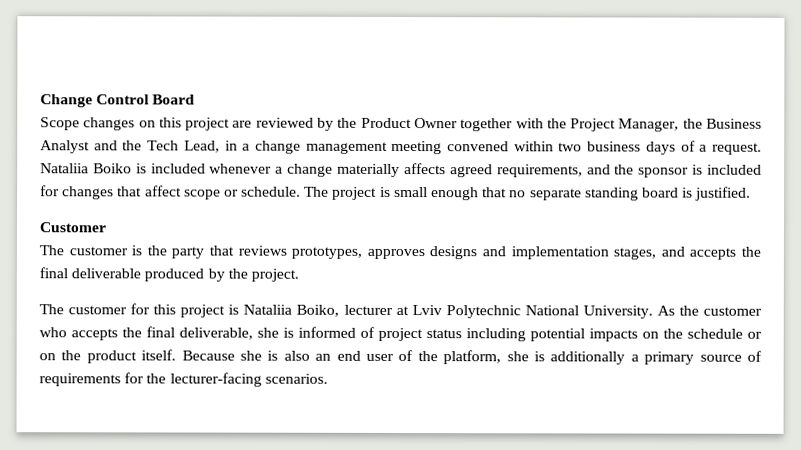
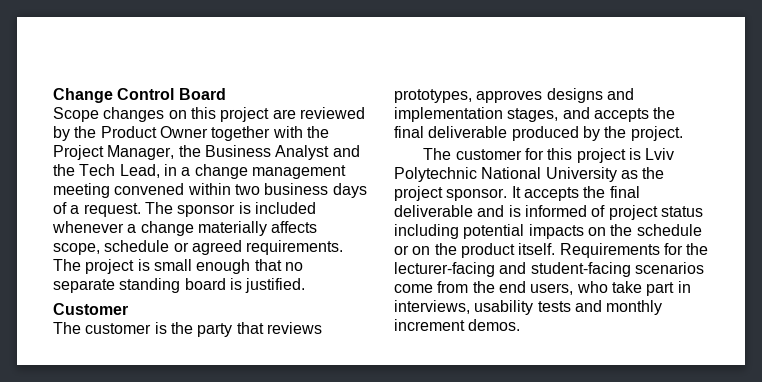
- Nataliia Boiko is included whenever a change materially affects agreed requirements, and the sponsor is included for changes that affect scope or schedule.
+ The sponsor is included whenever a change materially affects scope, schedule or agreed requirements.
- The customer for this project is Nataliia Boiko, lecturer at Lviv Polytechnic National University. As the customer who accepts the final deliverable, she is informed of project status including potential impacts on the schedule or on the product itself.
+ The customer for this project is Lviv Polytechnic National University as the project sponsor. It accepts the final deliverable and is informed of project status including potential impacts on the schedule or on the product itself.
- Because she is also an end user of the platform, she is additionally a primary source of requirements for the lecturer-facing scenarios.
+ Requirements for the lecturer-facing and student-facing scenarios come from the end users, who take part in interviews, usability tests and monthly increment demos.

